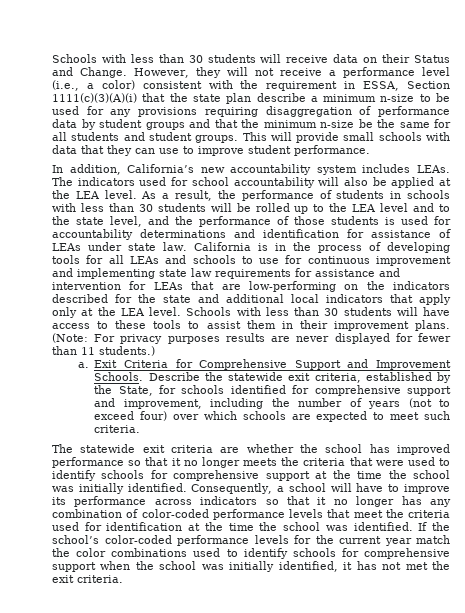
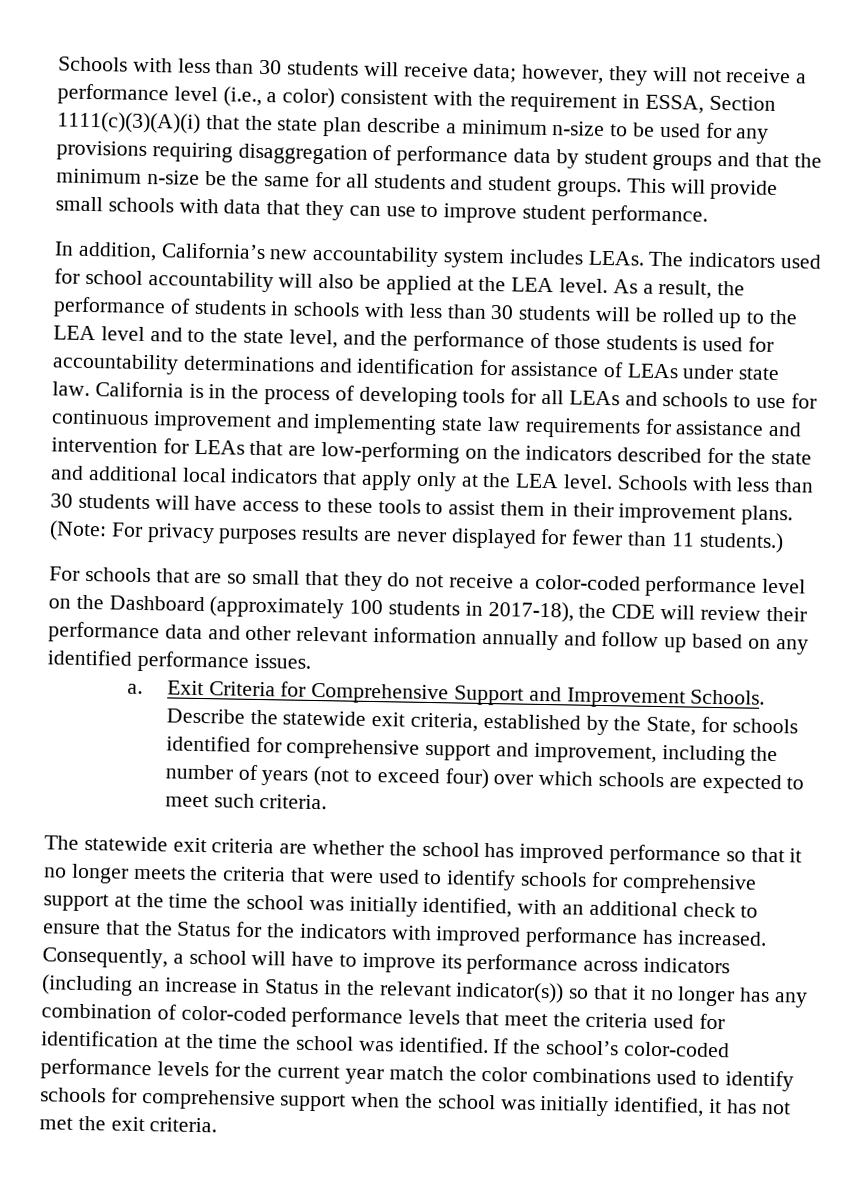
- Schools with less than 30 students will receive data on their Status and Change. However, they will not receive a performance level (i.e., a color) consistent with the requirement in ESSA, Section 1111(c)(3)(A)(i) that the state plan describe a minimum n-size to be used for any provisions requiring disaggregation of performance data by student groups and that the minimum n-size be the same for all students and student groups.
+ Schools with less than 30 students will receive data; however, they will not receive a performance level (i.e., a color) consistent with the requirement in ESSA, Section 1111(c)(3)(A)(i) that the state plan describe a minimum n-size to be used for any provisions requiring disaggregation of performance data by student groups and that the minimum n-size be the same for all students and student groups.
+ For schools that are so small that they do not receive a color-coded performance level on the Dashboard (approximately 100 students in 2017-18), the CDE will review their performance data and other relevant information annually and follow up based on any identified performance issues.
- The statewide exit criteria are whether the school has improved performance so that it no longer meets the criteria that were used to identify schools for comprehensive support at the time the school was initially identified.
+ The statewide exit criteria are whether the school has improved performance so that it no longer meets the criteria that were used to identify schools for comprehensive support at the time the school was initially identified, with an additional check to ensure that the Status for the indicators with improved performance has increased.
- Consequently, a school will have to improve its performance across indicators so that it no longer has any combination of color-coded performance levels that meet the criteria used for identification at the time the school was identified.
+ Consequently, a school will have to improve its performance across indicators (including an increase in Status in the relevant indicator(s)) so that it no longer has any combination of color-coded performance levels that meet the criteria used for identification at the time the school was identified.

